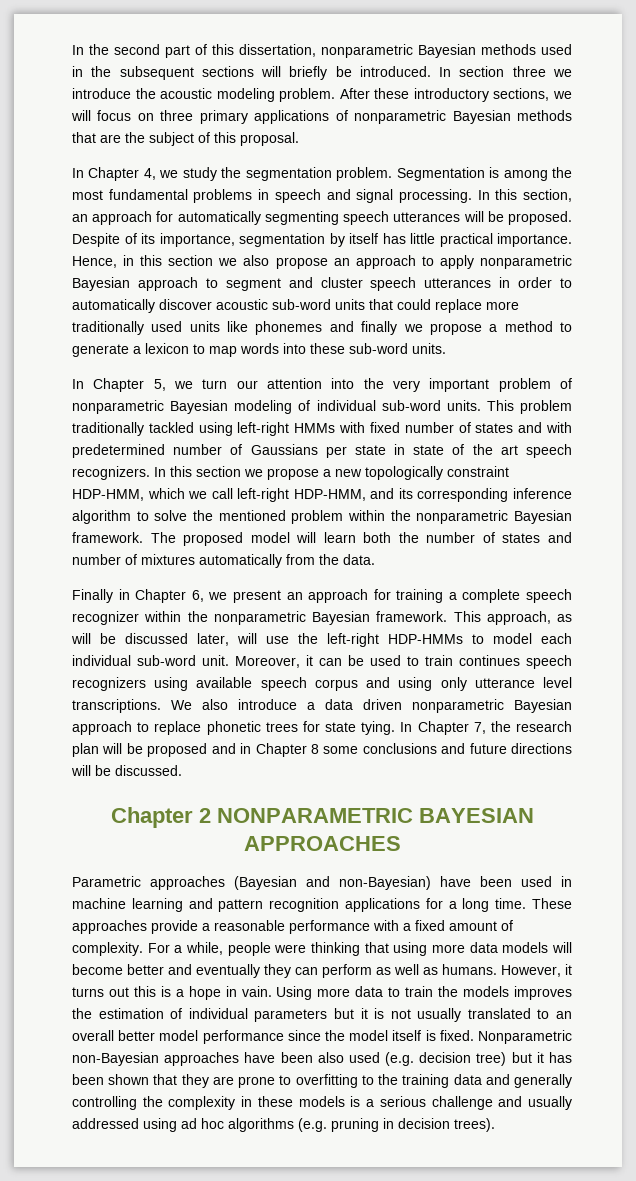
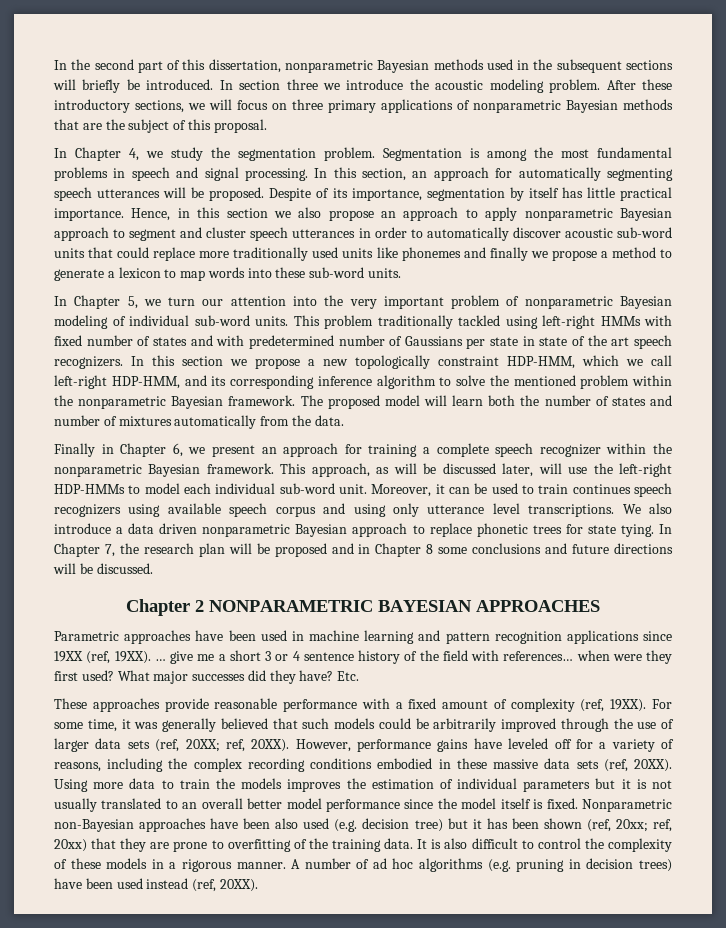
- Parametric approaches (Bayesian and non-Bayesian) have been used in machine learning and pattern recognition applications for a long time. These approaches provide a reasonable performance with a fixed amount of complexity. For a while, people were thinking that using more data models will become better and eventually they can perform as well as humans. However, it turns out this is a hope in vain.
+ Parametric approaches have been used in machine learning and pattern recognition applications since 19XX (ref, 19XX). … give me a short 3 or 4 sentence history of the field with references… when were they first used? What major successes did they have? Etc.
+ These approaches provide reasonable performance with a fixed amount of complexity (ref, 19XX). For some time, it was generally believed that such models could be arbitrarily improved through the use of larger data sets (ref, 20XX; ref, 20XX). However, performance gains have leveled off for a variety of reasons, including the complex recording conditions embodied in these massive data sets (ref, 20XX).
- Nonparametric non-Bayesian approaches have been also used (e.g. decision tree) but it has been shown that they are prone to overfitting to the training data and generally controlling the complexity in these models is a serious challenge and usually addressed using ad hoc algorithms (e.g. pruning in decision trees).
+ Nonparametric non-Bayesian approaches have been also used (e.g. decision tree) but it has been shown (ref, 20xx; ref, 20xx) that they are prone to overfitting of the training data. It is also difficult to control the complexity of these models in a rigorous manner. A number of ad hoc algorithms (e.g. pruning in decision trees) have been used instead (ref, 20XX).

